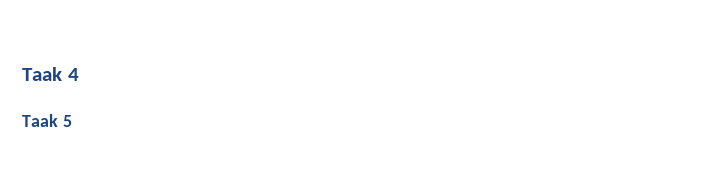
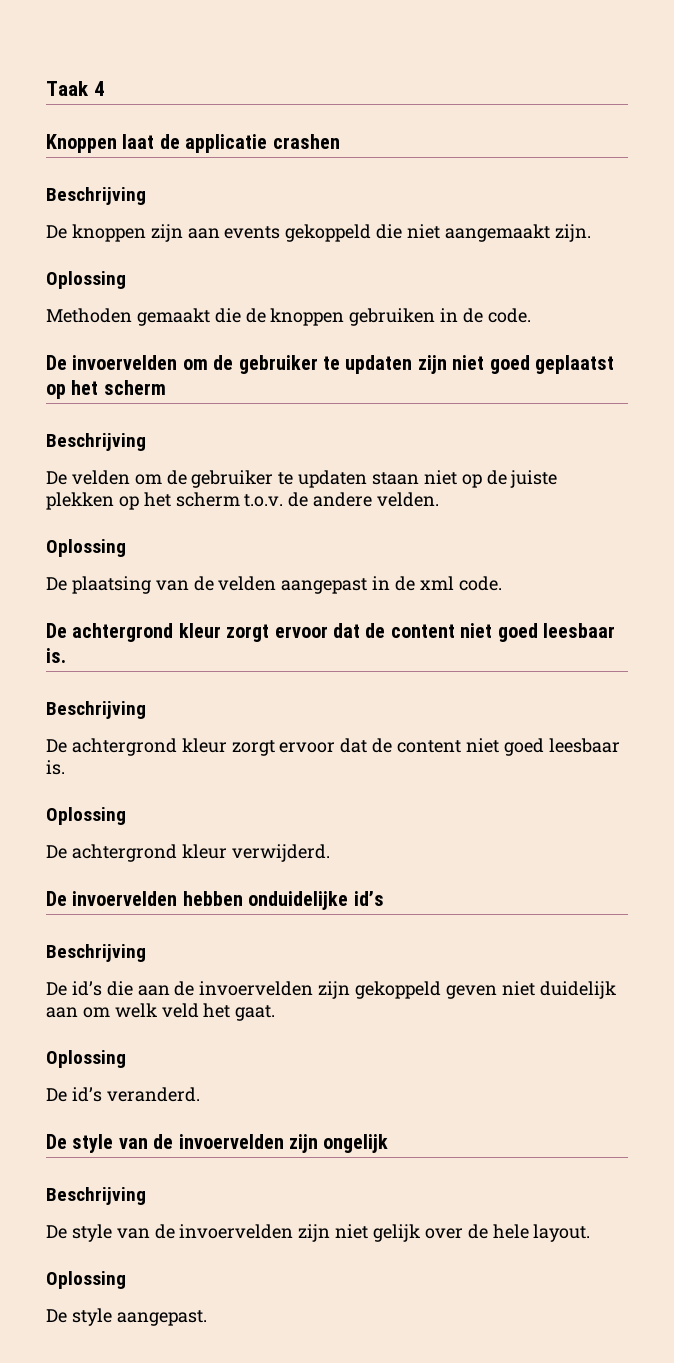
- Taak 5
+ Knoppen laat de applicatie crashen
+ Beschrijving
+ De knoppen zijn aan events gekoppeld die niet aangemaakt zijn.
+ Oplossing
+ Methoden gemaakt die de knoppen gebruiken in de code.
+ De invoervelden om de gebruiker te updaten zijn niet goed geplaatst op het scherm
+ Beschrijving
+ De velden om de gebruiker te updaten staan niet op de juiste plekken op het scherm t.o.v. de andere velden.
+ Oplossing
+ De plaatsing van de velden aangepast in de xml code.
+ De achtergrond kleur zorgt ervoor dat de content niet goed leesbaar is.
+ Beschrijving
+ De achtergrond kleur zorgt ervoor dat de content niet goed leesbaar is.
+ Oplossing
+ De achtergrond kleur verwijderd.
+ De invoervelden hebben onduidelijke id’s
+ Beschrijving
+ De id’s die aan de invoervelden zijn gekoppeld geven niet duidelijk aan om welk veld het gaat.
+ Oplossing
+ De id’s veranderd.
+ De style van de invoervelden zijn ongelijk
+ Beschrijving
+ De style van de invoervelden zijn niet gelijk over de hele layout.
+ Oplossing
+ De style aangepast.

